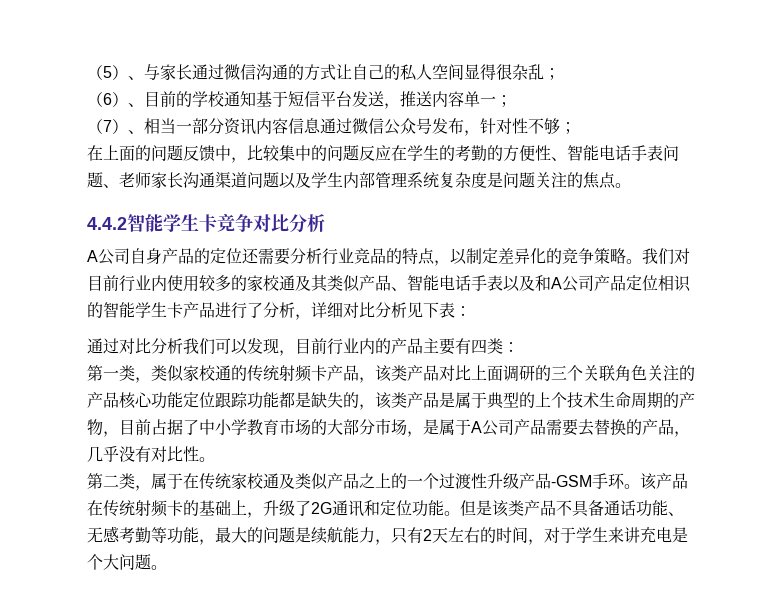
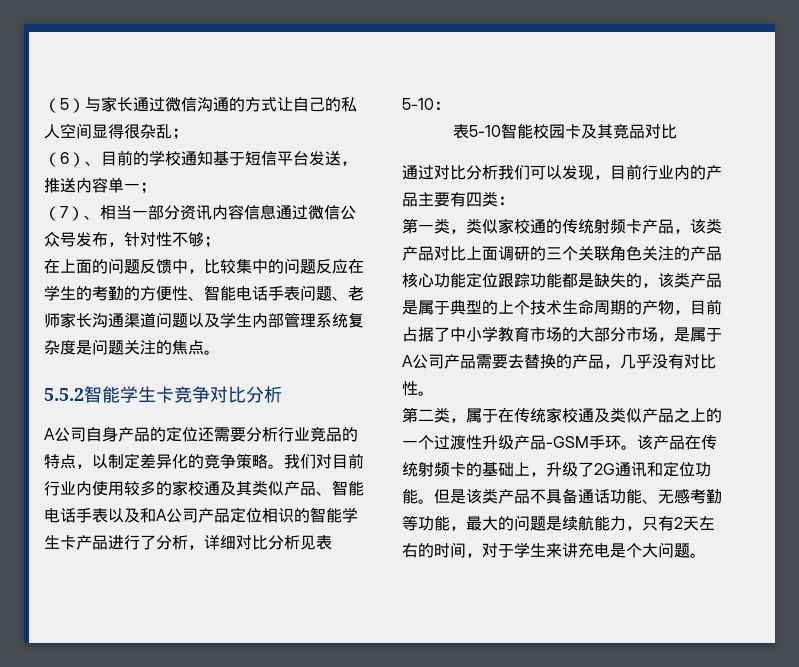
- （5）、与家长通过微信沟通的方式让自己的私人空间显得很杂乱；
+ （5）与家长通过微信沟通的方式让自己的私人空间显得很杂乱；
- 4.4.2智能学生卡竞争对比分析
+ 5.5.2智能学生卡竞争对比分析
- 我们对目前行业内使用较多的家校通及其类似产品、智能电话手表以及和A公司产品定位相识的智能学生卡产品进行了分析，详细对比分析见下表：
+ 我们对目前行业内使用较多的家校通及其类似产品、智能电话手表以及和A公司产品定位相识的智能学生卡产品进行了分析，详细对比分析见表5-10：
+ 表5-10智能校园卡及其竞品对比

